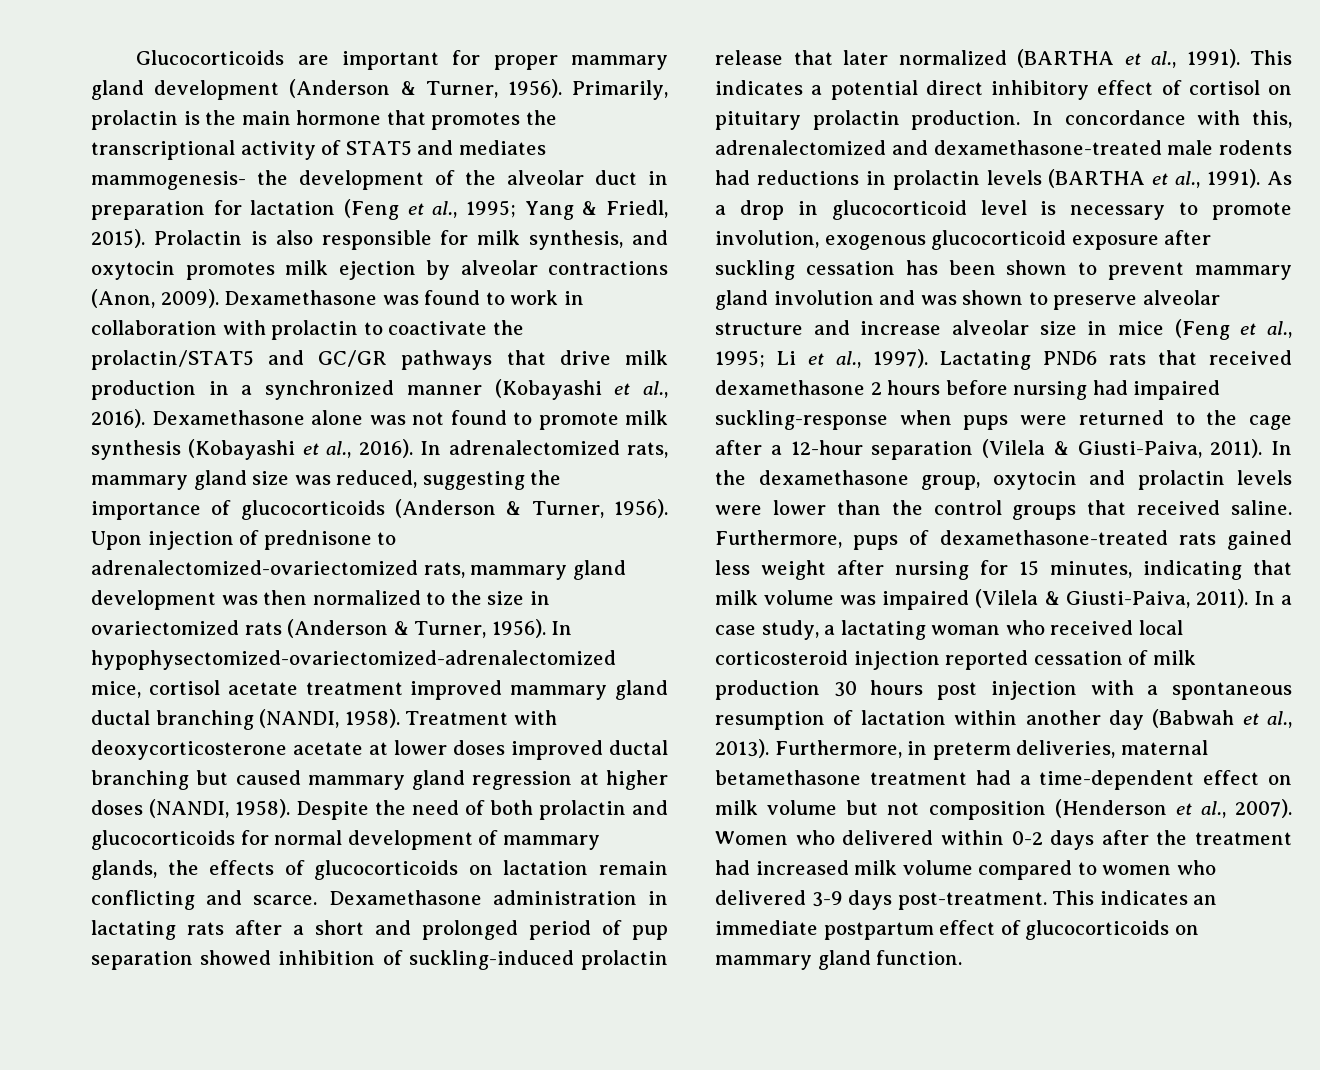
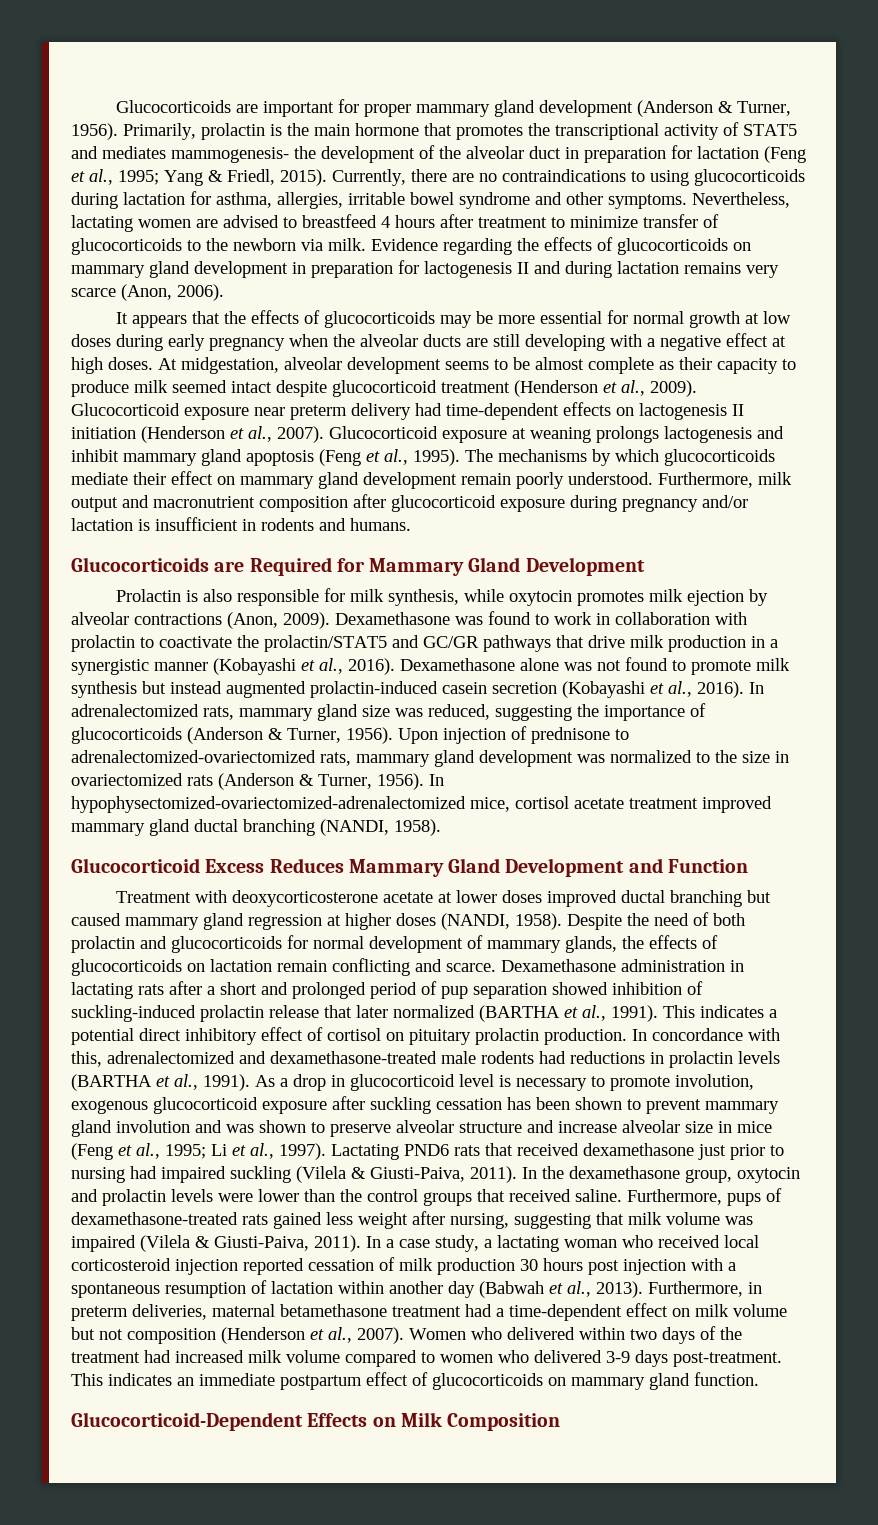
- Primarily, prolactin is the main hormone that promotes the transcriptional activity of STAT5 and mediates mammogenesis- the development of the alveolar duct in preparation for lactation (Feng et al., 1995; Yang & Friedl, 2015). Prolactin is also responsible for milk synthesis, and oxytocin promotes milk ejection by alveolar contractions (Anon, 2009).
+ Primarily, prolactin is the main hormone that promotes the transcriptional activity of STAT5 and mediates mammogenesis- the development of the alveolar duct in preparation for lactation (Feng et al., 1995; Yang & Friedl, 2015). Currently, there are no contraindications to using glucocorticoids during lactation for asthma, allergies, irritable bowel syndrome and other symptoms. Nevertheless, lactating women are advised to breastfeed 4 hours after treatment to minimize transfer of glucocorticoids to the newborn via milk. Evidence regarding the effects of glucocorticoids on mammary gland development in preparation for lactogenesis II and during lactation remains very scarce (Anon, 2006).
+ It appears that the effects of glucocorticoids may be more essential for normal growth at low doses during early pregnancy when the alveolar ducts are still developing with a negative effect at high doses. At midgestation, alveolar development seems to be almost complete as their capacity to produce milk seemed intact despite glucocorticoid treatment (Henderson et al., 2009). Glucocorticoid exposure near preterm delivery had time-dependent effects on lactogenesis II initiation (Henderson et al., 2007). Glucocorticoid exposure at weaning prolongs lactogenesis and inhibit mammary gland apoptosis (Feng et al., 1995). The mechanisms by which glucocorticoids mediate their effect on mammary gland development remain poorly understood. Furthermore, milk output and macronutrient composition after glucocorticoid exposure during pregnancy and/or lactation is insufficient in rodents and humans.
+ Glucocorticoids are Required for Mammary Gland Development
+ Prolactin is also responsible for milk synthesis, while oxytocin promotes milk ejection by alveolar contractions (Anon, 2009).
- Dexamethasone was found to work in collaboration with prolactin to coactivate the prolactin/STAT5 and GC/GR pathways that drive milk production in a synchronized manner (Kobayashi et al., 2016).
+ Dexamethasone was found to work in collaboration with prolactin to coactivate the prolactin/STAT5 and GC/GR pathways that drive milk production in a synergistic manner (Kobayashi et al., 2016).
- Dexamethasone alone was not found to promote milk synthesis (Kobayashi et al., 2016).
+ Dexamethasone alone was not found to promote milk synthesis but instead augmented prolactin-induced casein secretion (Kobayashi et al., 2016).
- Upon injection of prednisone to adrenalectomized-ovariectomized rats, mammary gland development was then normalized to the size in ovariectomized rats (Anderson & Turner, 1956).
+ Upon injection of prednisone to adrenalectomized-ovariectomized rats, mammary gland development was normalized to the size in ovariectomized rats (Anderson & Turner, 1956).
- In hypophysectomized-ovariectomized-adrenalectomized mice, cortisol acetate treatment improved mammary gland ductal branching (NANDI, 1958). Treatment with deoxycorticosterone acetate at lower doses improved ductal branching but caused mammary gland regression at higher doses (NANDI, 1958).
+ In hypophysectomized-ovariectomized-adrenalectomized mice, cortisol acetate treatment improved mammary gland ductal branching (NANDI, 1958).
+ Glucocorticoid Excess Reduces Mammary Gland Development and Function
+ Treatment with deoxycorticosterone acetate at lower doses improved ductal branching but caused mammary gland regression at higher doses (NANDI, 1958).
- Lactating PND6 rats that received dexamethasone 2 hours before nursing had impaired suckling-response when pups were returned to the cage after a 12-hour separation (Vilela & Giusti-Paiva, 2011).
+ Lactating PND6 rats that received dexamethasone just prior to nursing had impaired suckling (Vilela & Giusti-Paiva, 2011).
- Furthermore, pups of dexamethasone-treated rats gained less weight after nursing for 15 minutes, indicating that milk volume was impaired (Vilela & Giusti-Paiva, 2011).
+ Furthermore, pups of dexamethasone-treated rats gained less weight after nursing, suggesting that milk volume was impaired (Vilela & Giusti-Paiva, 2011).
- Women who delivered within 0-2 days after the treatment had increased milk volume compared to women who delivered 3-9 days post-treatment.
+ Women who delivered within two days of the treatment had increased milk volume compared to women who delivered 3-9 days post-treatment.
+ Glucocorticoid-Dependent Effects on Milk Composition

